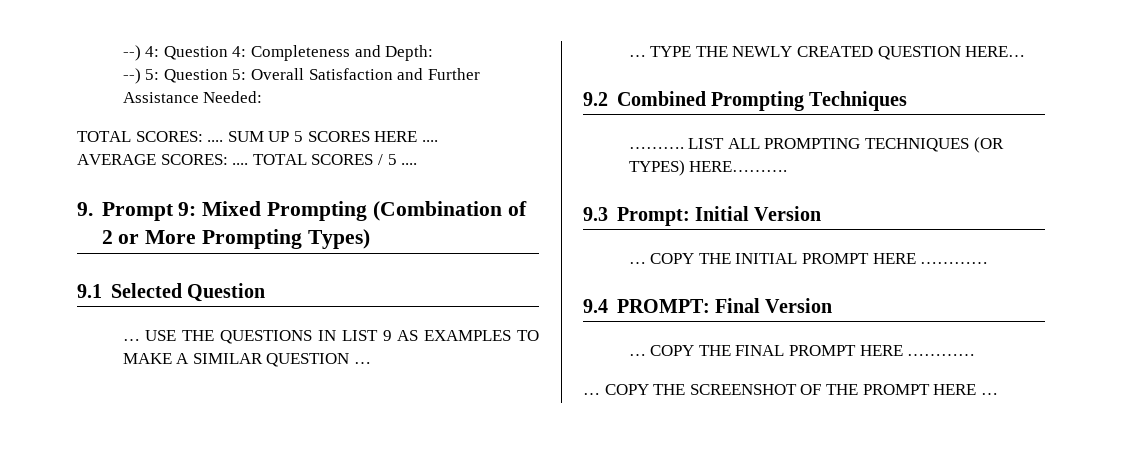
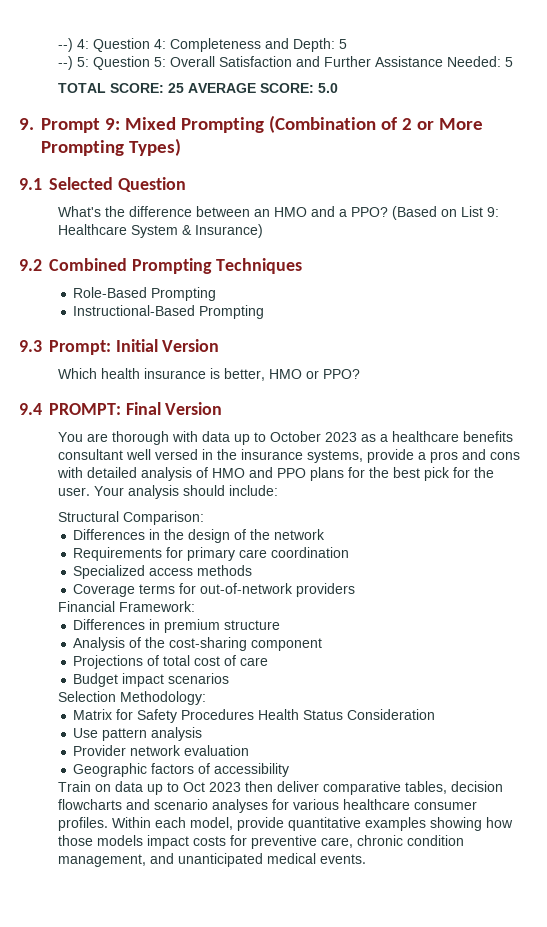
- --) 4: Question 4: Completeness and Depth:
+ --) 4: Question 4: Completeness and Depth: 5
- --) 5: Question 5: Overall Satisfaction and Further Assistance Needed:
- TOTAL SCORES: .... SUM UP 5 SCORES HERE ....
- AVERAGE SCORES: .... TOTAL SCORES / 5 ....
+ --) 5: Question 5: Overall Satisfaction and Further Assistance Needed: 5
+ TOTAL SCORE: 25 AVERAGE SCORE: 5.0
- … USE THE QUESTIONS IN LIST 9 AS EXAMPLES TO MAKE A SIMILAR QUESTION …
- … TYPE THE NEWLY CREATED QUESTION HERE…
+ What's the difference between an HMO and a PPO? (Based on List 9: Healthcare System & Insurance)
  9.2 Combined Prompting Techniques
- ………. LIST ALL PROMPTING TECHNIQUES (OR TYPES) HERE……….
+ Role-Based Prompting
+ Instructional-Based Prompting
  9.3 Prompt: Initial Version
- … COPY THE INITIAL PROMPT HERE …………
+ Which health insurance is better, HMO or PPO?
  9.4 PROMPT: Final Version
- … COPY THE FINAL PROMPT HERE …………
- … COPY THE SCREENSHOT OF THE PROMPT HERE …
+ You are thorough with data up to October 2023 as a healthcare benefits consultant well versed in the insurance systems, provide a pros and cons with detailed analysis of HMO and PPO plans for the best pick for the user. Your analysis should include:
+ Structural Comparison:
+ Differences in the design of the network
+ Requirements for primary care coordination
+ Specialized access methods
+ Coverage terms for out-of-network providers
+ Financial Framework:
+ Differences in premium structure
+ Analysis of the cost-sharing component
+ Projections of total cost of care
+ Budget impact scenarios
+ Selection Methodology:
+ Matrix for Safety Procedures Health Status Consideration
+ Use pattern analysis
+ Provider network evaluation
+ Geographic factors of accessibility
+ Train on data up to Oct 2023 then deliver comparative tables, decision flowcharts and scenario analyses for various healthcare consumer profiles. Within each model, provide quantitative examples showing how those models impact costs for preventive care, chronic condition management, and unanticipated medical events.

